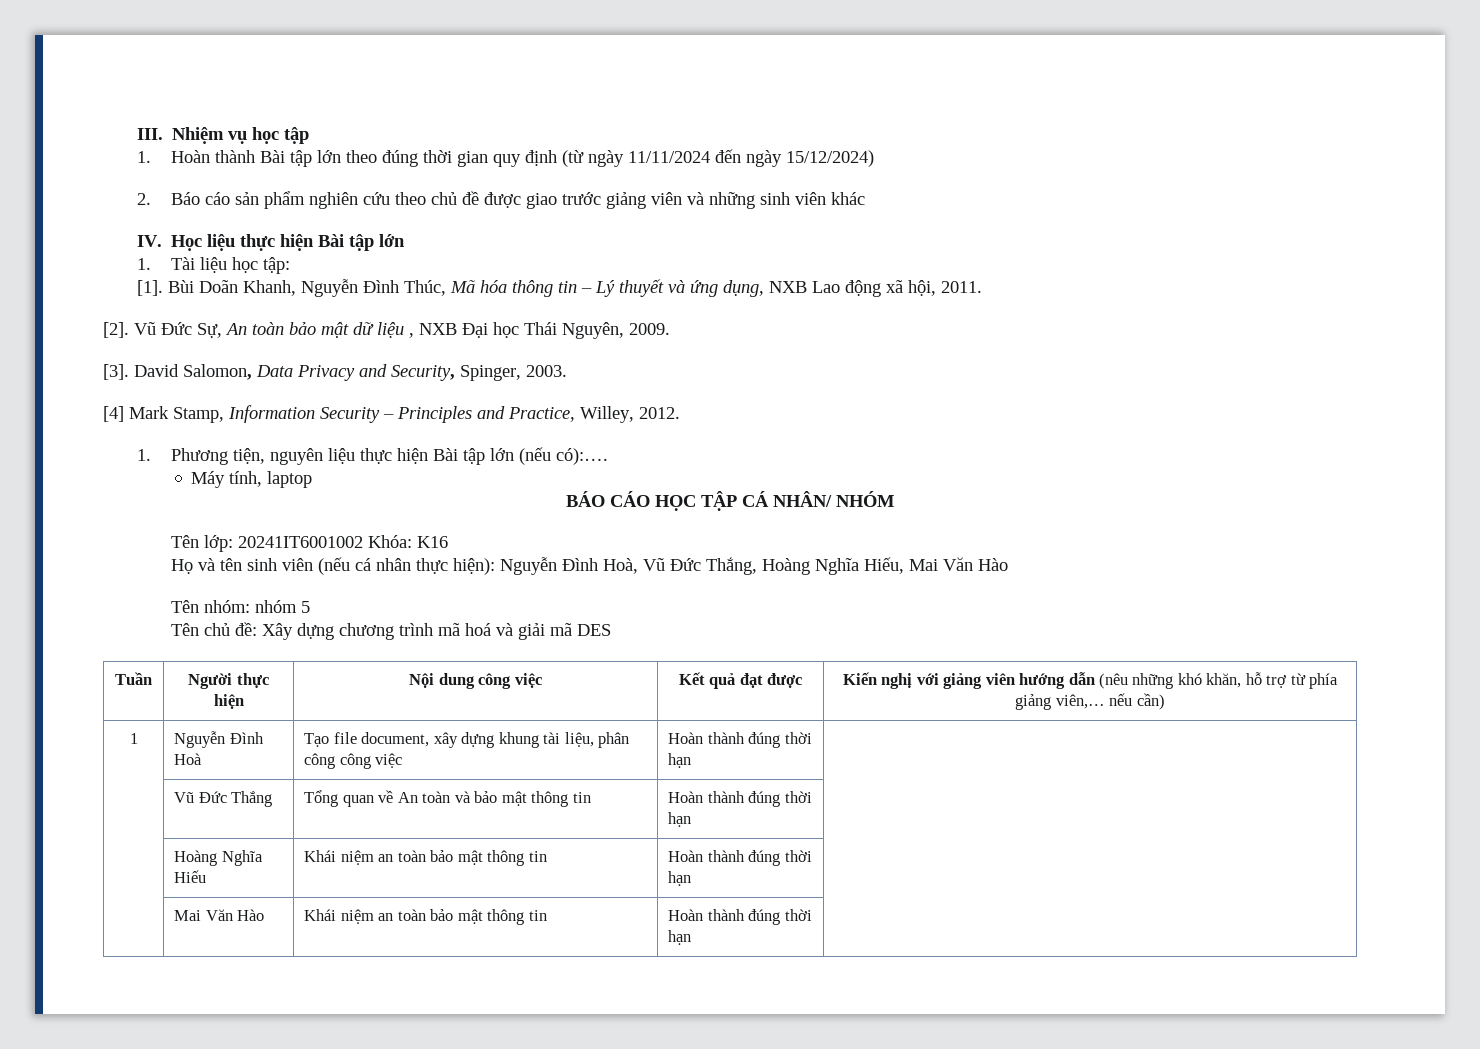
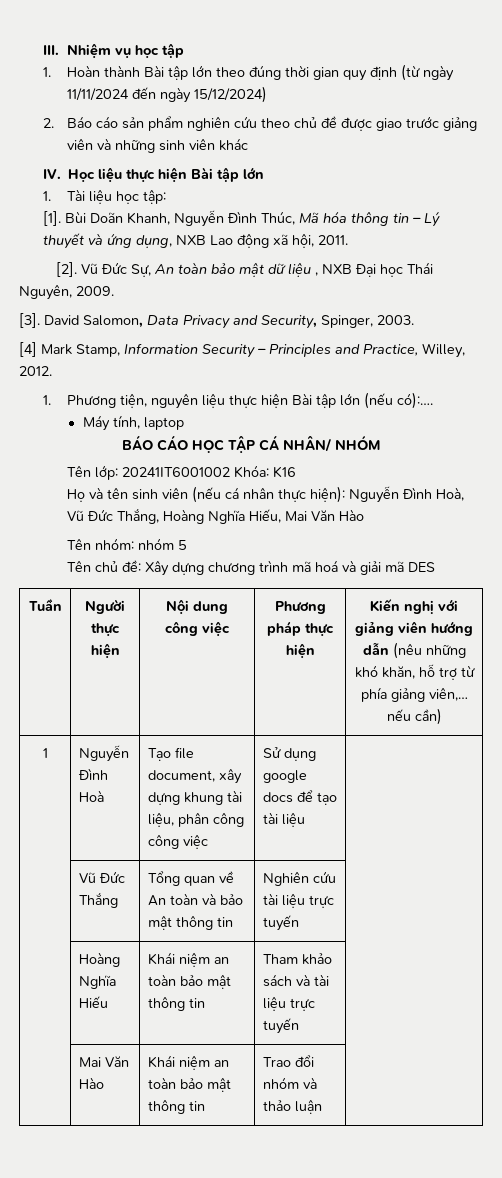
- Tuần | Người thực hiện | Nội dung công việc | Kết quả đạt được | Kiến nghị với giảng viên hướng dẫn (nêu những khó khăn, hỗ trợ từ phía giảng viên,… nếu cần)
+ Tuần | Người thực hiện | Nội dung công việc | Phương pháp thực hiện | Kiến nghị với giảng viên hướng dẫn (nêu những khó khăn, hỗ trợ từ phía giảng viên,… nếu cần)
- 1 | Nguyễn Đình Hoà | Tạo file document, xây dựng khung tài liệu, phân công công việc | Hoàn thành đúng thời hạn |
+ 1 | Nguyễn Đình Hoà | Tạo file document, xây dựng khung tài liệu, phân công công việc | Sử dụng google docs để tạo tài liệu |
- | Vũ Đức Thắng | Tổng quan về An toàn và bảo mật thông tin | Hoàn thành đúng thời hạn |
+ | Vũ Đức Thắng | Tổng quan về An toàn và bảo mật thông tin | Nghiên cứu tài liệu trực tuyến |
- | Hoàng Nghĩa Hiếu | Khái niệm an toàn bảo mật thông tin | Hoàn thành đúng thời hạn |
+ | Hoàng Nghĩa Hiếu | Khái niệm an toàn bảo mật thông tin | Tham khảo sách và tài liệu trực tuyến |
- | Mai Văn Hào | Khái niệm an toàn bảo mật thông tin | Hoàn thành đúng thời hạn |
+ | Mai Văn Hào | Khái niệm an toàn bảo mật thông tin | Trao đổi nhóm và thảo luận |

